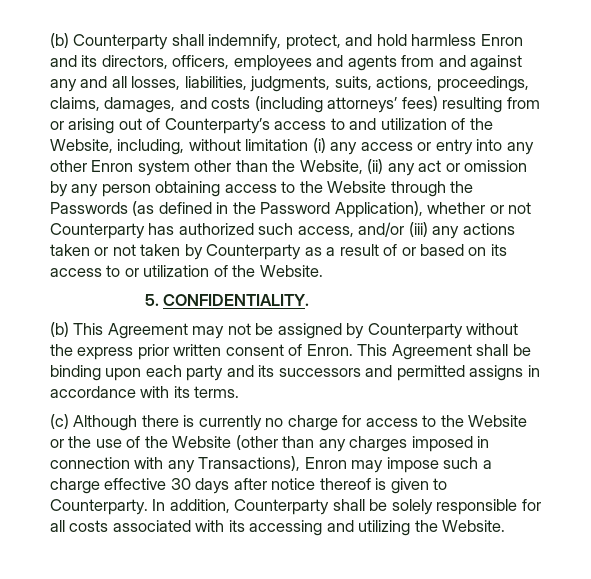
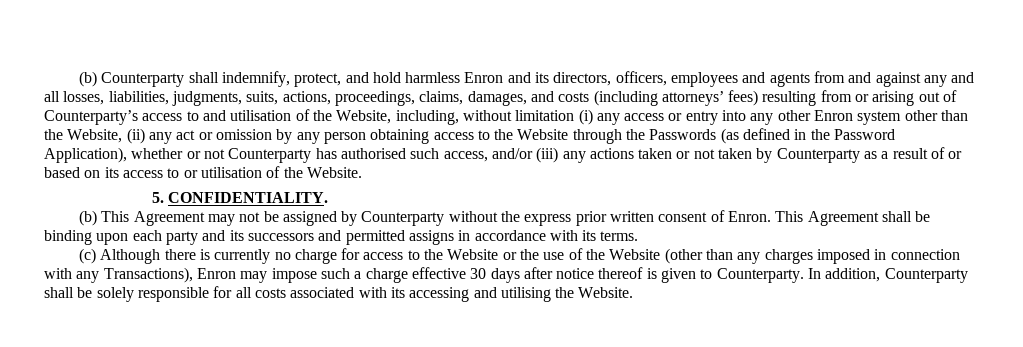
- (b) Counterparty shall indemnify, protect, and hold harmless Enron and its directors, officers, employees and agents from and against any and all losses, liabilities, judgments, suits, actions, proceedings, claims, damages, and costs (including attorneys’ fees) resulting from or arising out of Counterparty’s access to and utilization of the Website, including, without limitation (i) any access or entry into any other Enron system other than the Website, (ii) any act or omission by any person obtaining access to the Website through the Passwords (as defined in the Password Application), whether or not Counterparty has authorized such access, and/or (iii) any actions taken or not taken by Counterparty as a result of or based on its access to or utilization of the Website.
+ (b) Counterparty shall indemnify, protect, and hold harmless Enron and its directors, officers, employees and agents from and against any and all losses, liabilities, judgments, suits, actions, proceedings, claims, damages, and costs (including attorneys’ fees) resulting from or arising out of Counterparty’s access to and utilisation of the Website, including, without limitation (i) any access or entry into any other Enron system other than the Website, (ii) any act or omission by any person obtaining access to the Website through the Passwords (as defined in the Password Application), whether or not Counterparty has authorised such access, and/or (iii) any actions taken or not taken by Counterparty as a result of or based on its access to or utilisation of the Website.
- In addition, Counterparty shall be solely responsible for all costs associated with its accessing and utilizing the Website.
+ In addition, Counterparty shall be solely responsible for all costs associated with its accessing and utilising the Website.

